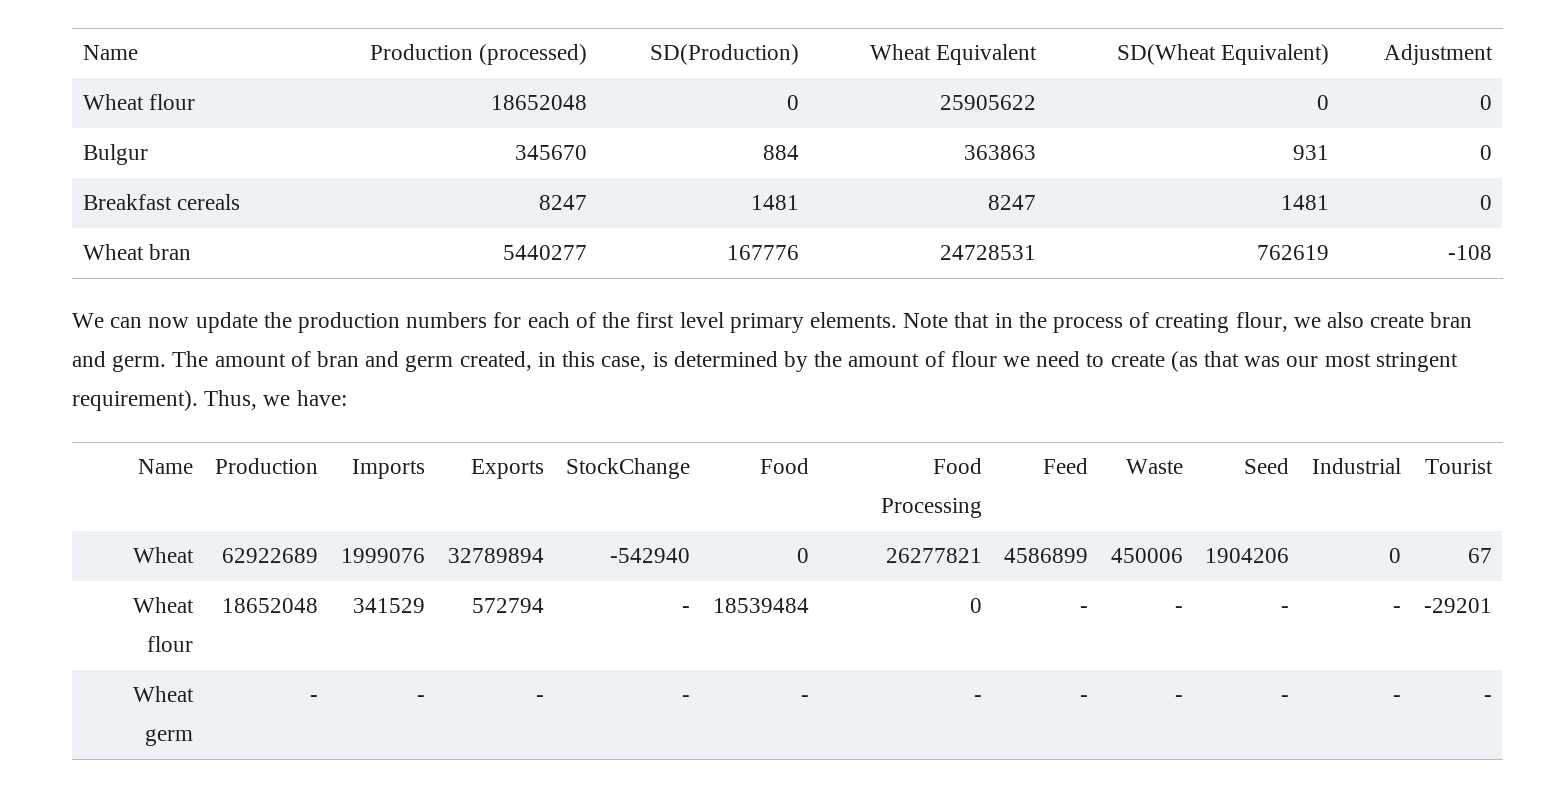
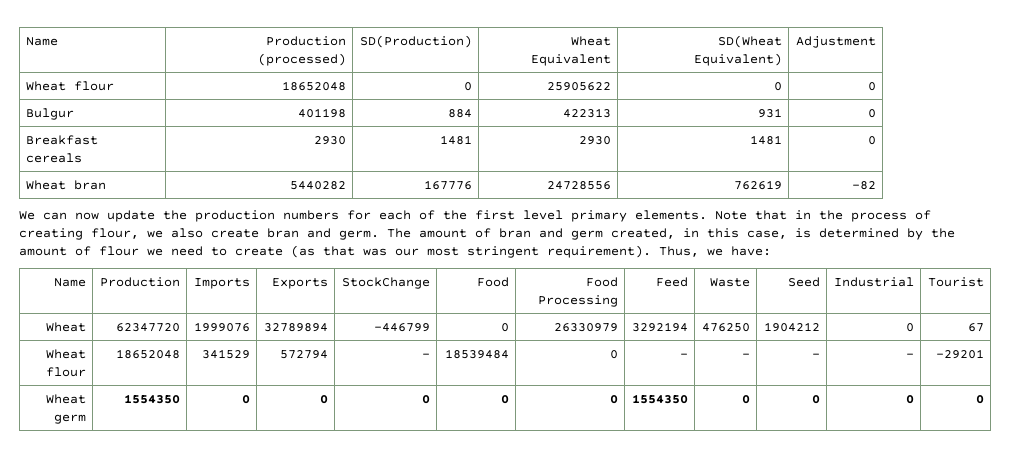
- Bulgur | 345670 | 884 | 363863 | 931 | 0
+ Bulgur | 401198 | 884 | 422313 | 931 | 0
- Breakfast cereals | 8247 | 1481 | 8247 | 1481 | 0
+ Breakfast cereals | 2930 | 1481 | 2930 | 1481 | 0
- Wheat bran | 5440277 | 167776 | 24728531 | 762619 | -108
+ Wheat bran | 5440282 | 167776 | 24728556 | 762619 | -82
- Wheat | 62922689 | 1999076 | 32789894 | -542940 | 0 | 26277821 | 4586899 | 450006 | 1904206 | 0 | 67
+ Wheat | 62347720 | 1999076 | 32789894 | -446799 | 0 | 26330979 | 3292194 | 476250 | 1904212 | 0 | 67
- Wheat germ | - | - | - | - | - | - | - | - | - | - | -
+ Wheat germ | 1554350 | 0 | 0 | 0 | 0 | 0 | 1554350 | 0 | 0 | 0 | 0

